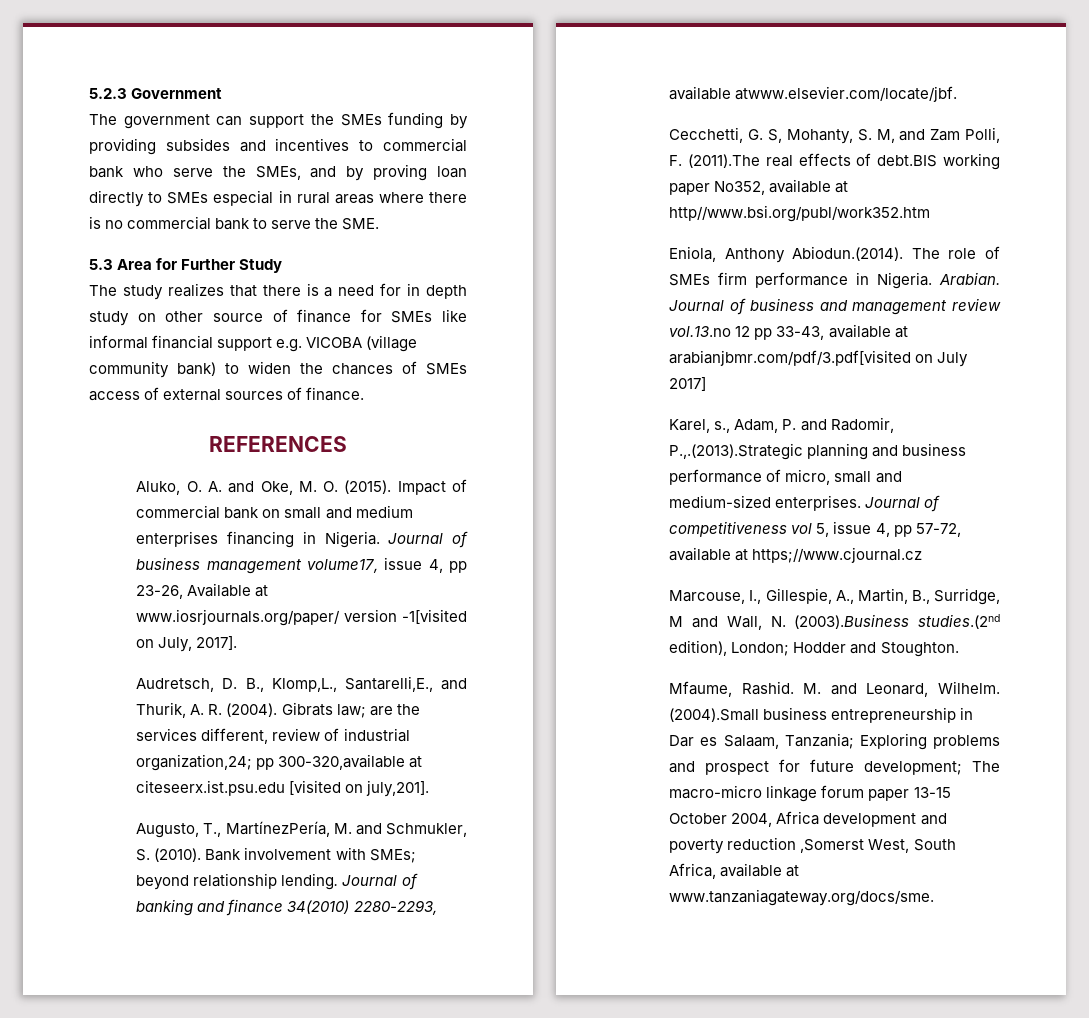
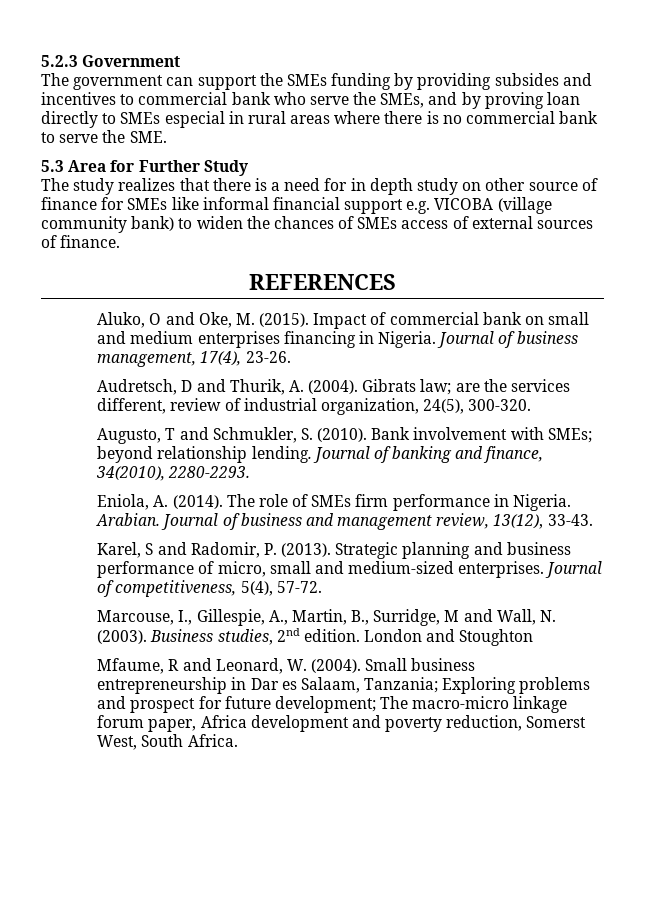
- Aluko, O. A. and Oke, M. O. (2015).
+ Aluko, O and Oke, M. (2015).
- Journal of business management volume17, issue 4, pp 23-26, Available at www.iosrjournals.org/paper/ version -1[visited on July, 2017].
- Audretsch, D. B., Klomp,L., Santarelli,E., and Thurik, A. R. (2004).
+ Journal of business management, 17(4), 23-26.
+ Audretsch, D and Thurik, A. (2004).
- Gibrats law; are the services different, review of industrial organization,24; pp 300-320,available at citeseerx.ist.psu.edu [visited on july,201].
- Augusto, T., MartínezPería, M. and Schmukler, S. (2010).
+ Gibrats law; are the services different, review of industrial organization, 24(5), 300-320.
+ Augusto, T and Schmukler, S. (2010).
- Journal of banking and finance 34(2010) 2280-2293, available atwww.elsevier.com/locate/jbf.
- Cecchetti, G. S, Mohanty, S. M, and Zam Polli, F. (2011).The real effects of debt.BIS working paper No352, available at http//www.bsi.org/publ/work352.htm
+ Journal of banking and finance, 34(2010), 2280-2293.
- Eniola, Anthony Abiodun.(2014). The role of SMEs firm performance in Nigeria.
+ Eniola, A. (2014). The role of SMEs firm performance in Nigeria.
- Journal of business and management review vol.13.no 12 pp 33-43, available at arabianjbmr.com/pdf/3.pdf[visited on July 2017]
- Karel, s., Adam, P. and Radomir, P.,.(2013).Strategic planning and business performance of micro, small and medium-sized enterprises.
+ Journal of business and management review, 13(12), 33-43.
+ Karel, S and Radomir, P. (2013). Strategic planning and business performance of micro, small and medium-sized enterprises.
- Journal of competitiveness vol 5, issue 4, pp 57-72, available at https;//www.cjournal.cz
+ Journal of competitiveness, 5(4), 57-72.
- Marcouse, I., Gillespie, A., Martin, B., Surridge, M and Wall, N. (2003).Business studies.(2nd edition), London; Hodder and Stoughton.
- Mfaume, Rashid. M. and Leonard, Wilhelm. (2004).Small business entrepreneurship in Dar es Salaam, Tanzania; Exploring problems and prospect for future development; The macro-micro linkage forum paper 13-15 October 2004, Africa development and poverty reduction ,Somerst West, South Africa, available at www.tanzaniagateway.org/docs/sme.
+ Marcouse, I., Gillespie, A., Martin, B., Surridge, M and Wall, N. (2003). Business studies, 2nd edition. London and Stoughton
+ Mfaume, R and Leonard, W. (2004). Small business entrepreneurship in Dar es Salaam, Tanzania; Exploring problems and prospect for future development; The macro-micro linkage forum paper, Africa development and poverty reduction, Somerst West, South Africa.

